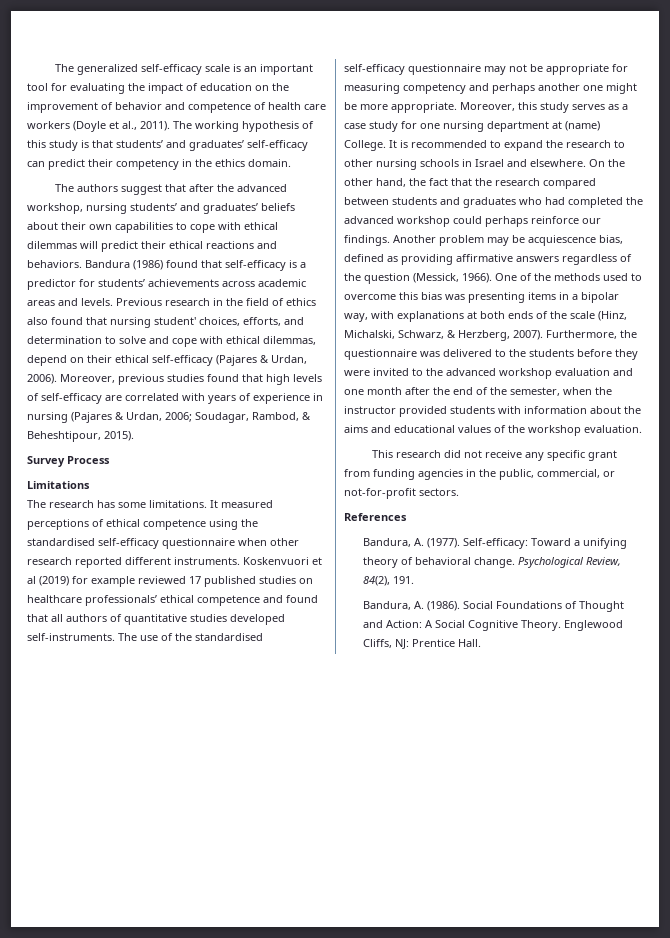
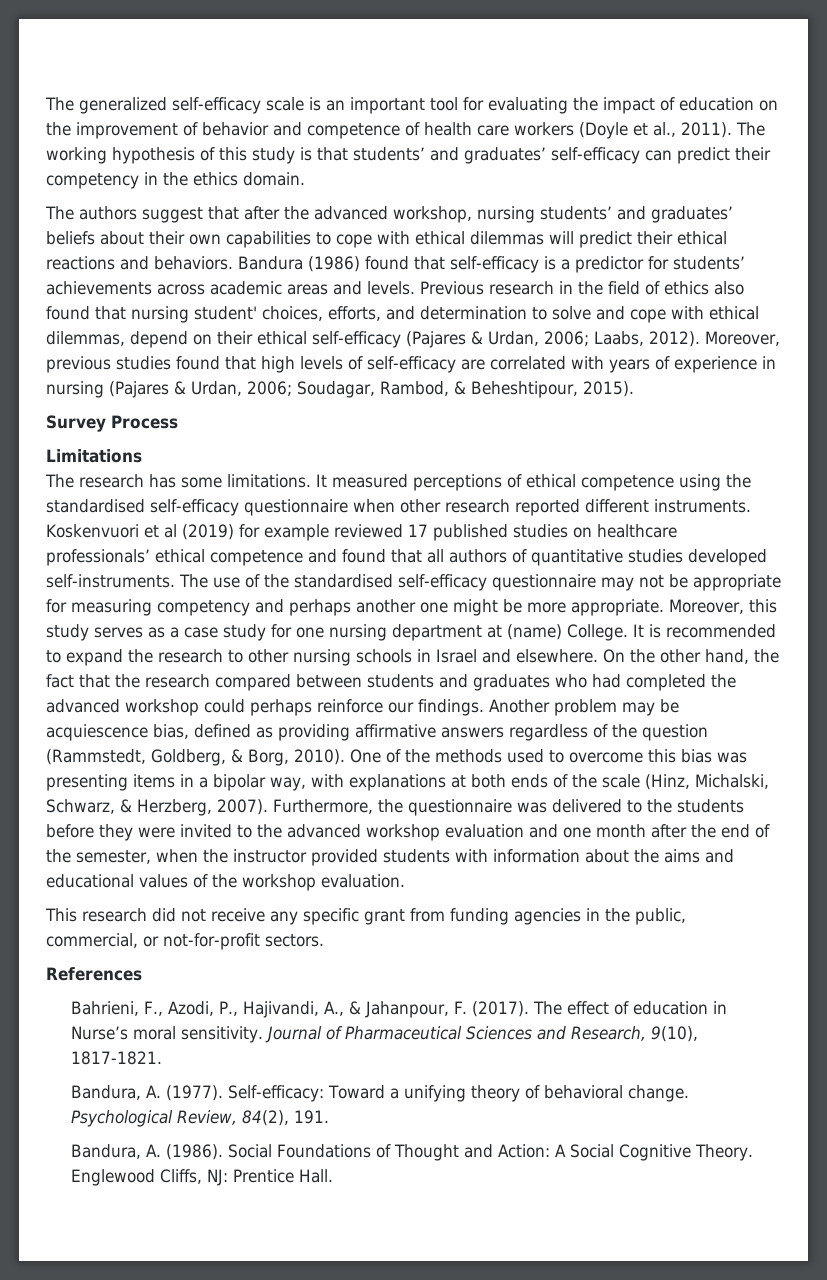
- Previous research in the field of ethics also found that nursing student' choices, efforts, and determination to solve and cope with ethical dilemmas, depend on their ethical self-efficacy (Pajares & Urdan, 2006).
+ Previous research in the field of ethics also found that nursing student' choices, efforts, and determination to solve and cope with ethical dilemmas, depend on their ethical self-efficacy (Pajares & Urdan, 2006; Laabs, 2012).
- Another problem may be acquiescence bias, defined as providing affirmative answers regardless of the question (Messick, 1966).
+ Another problem may be acquiescence bias, defined as providing affirmative answers regardless of the question (Rammstedt, Goldberg, & Borg, 2010).
+ Bahrieni, F., Azodi, P., Hajivandi, A., & Jahanpour, F. (2017). The effect of education in Nurse’s moral sensitivity. Journal of Pharmaceutical Sciences and Research, 9(10), 1817-1821.

